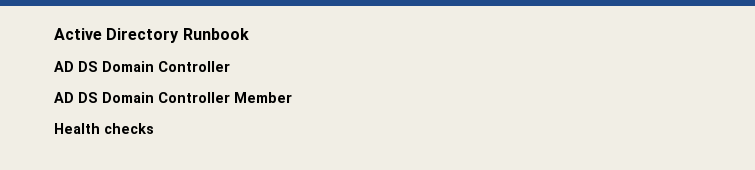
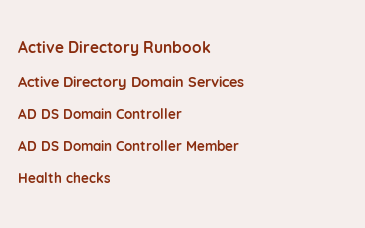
+ Active Directory Domain Services

